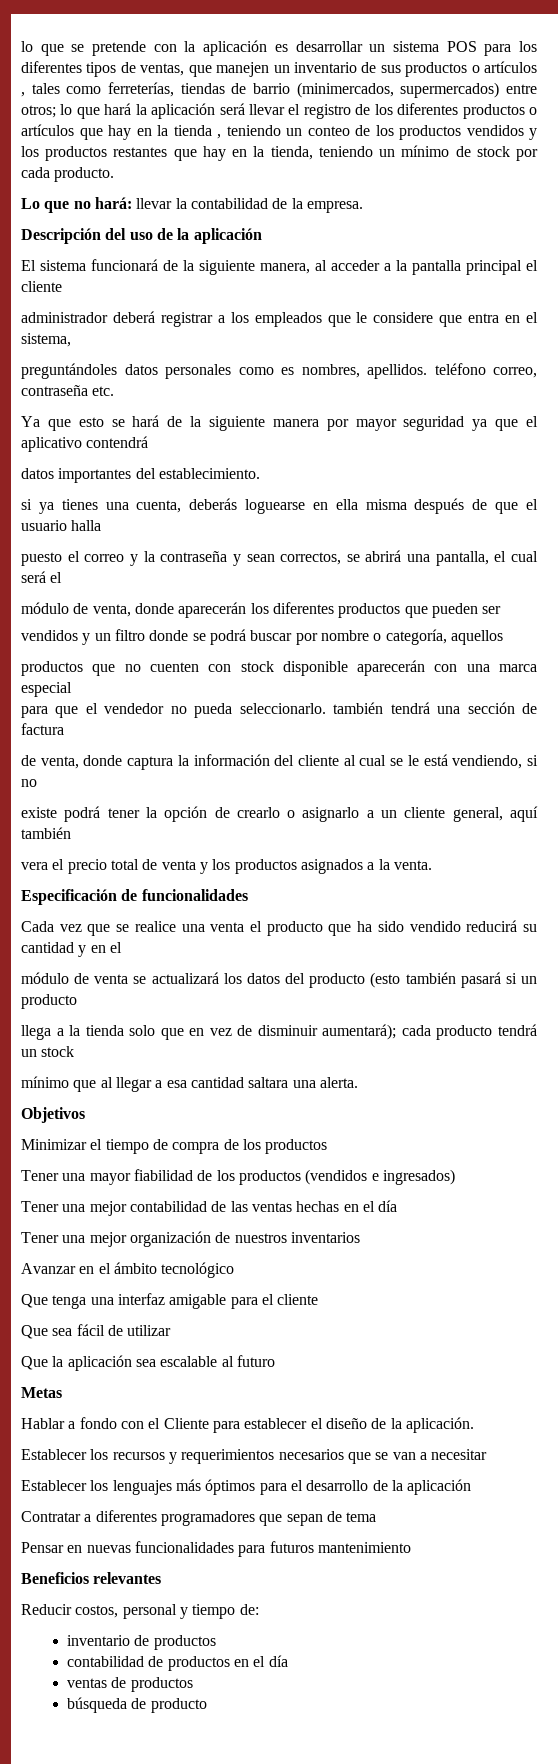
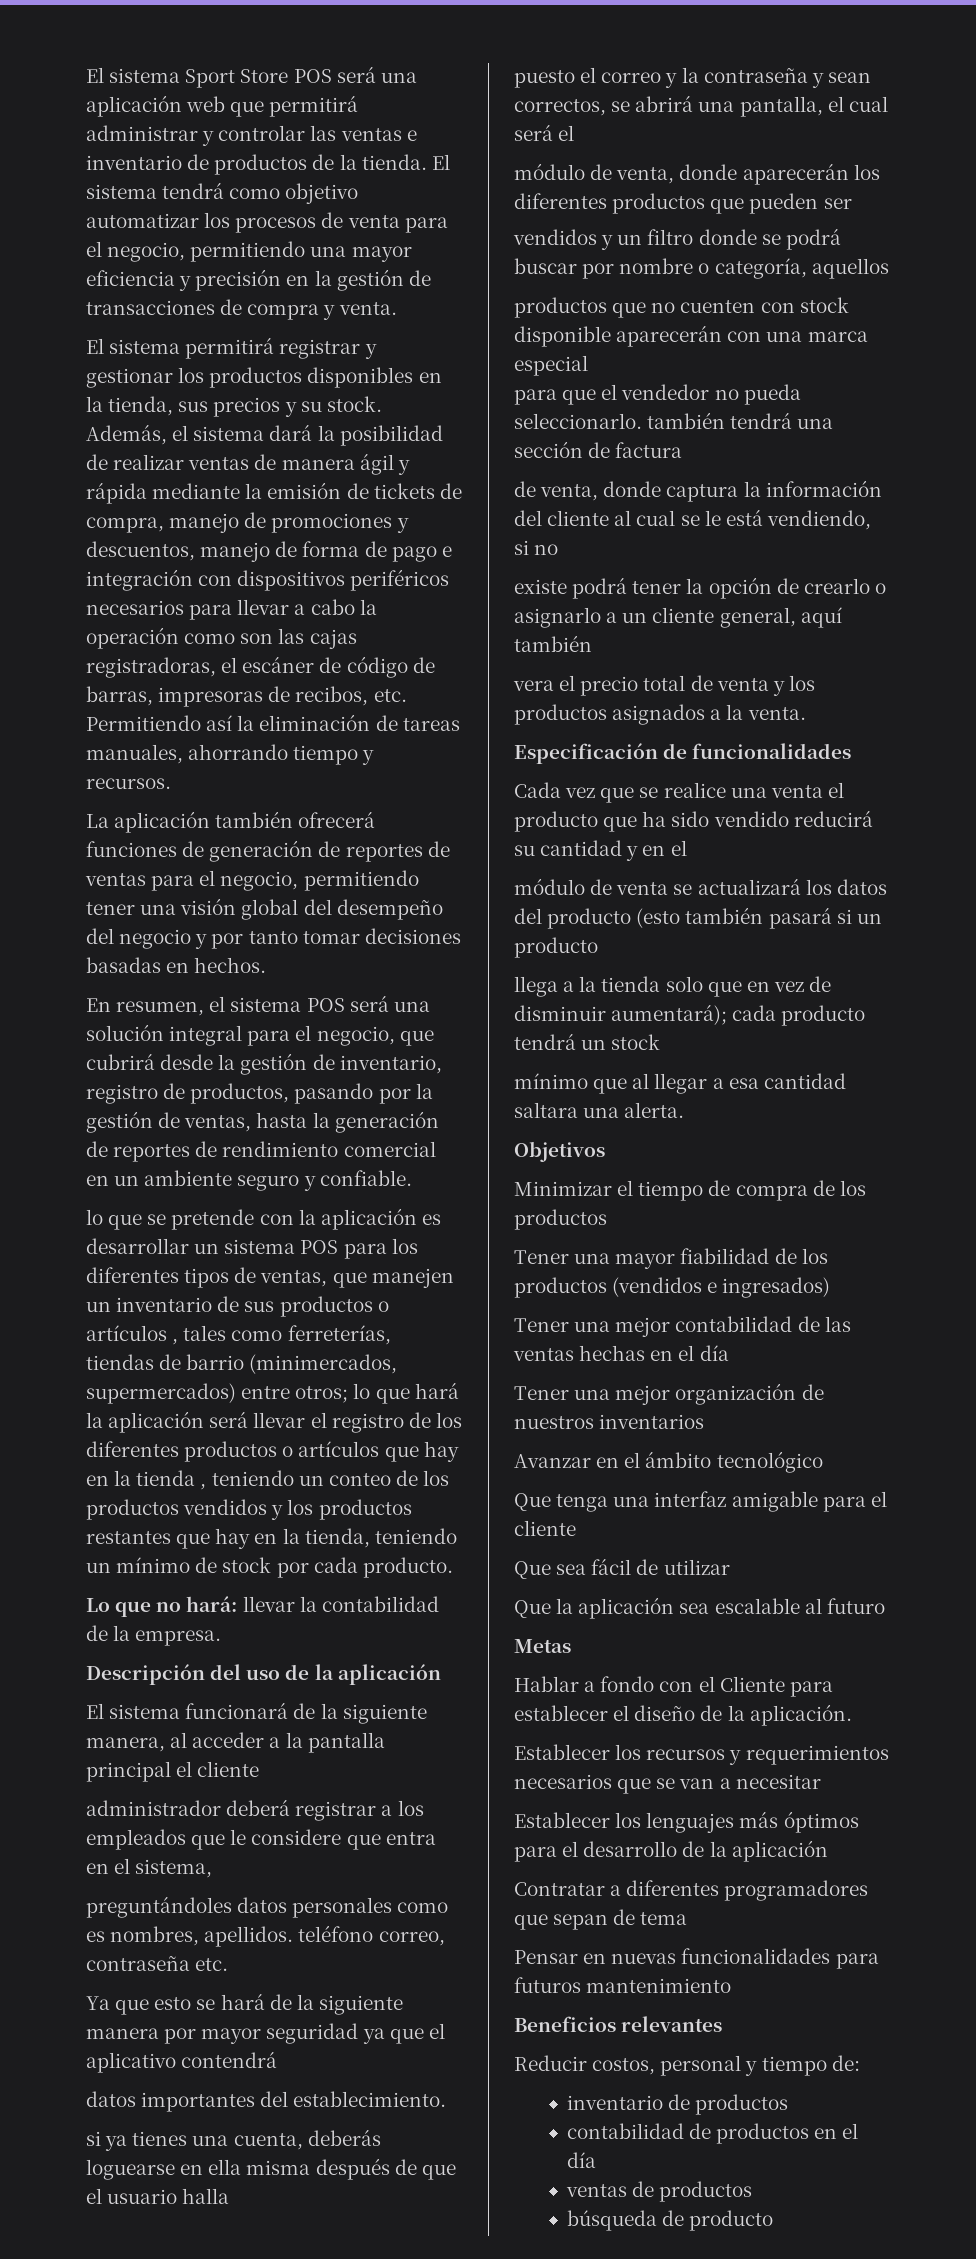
+ El sistema Sport Store POS será una aplicación web que permitirá administrar y controlar las ventas e inventario de productos de la tienda. El sistema tendrá como objetivo automatizar los procesos de venta para el negocio, permitiendo una mayor eficiencia y precisión en la gestión de transacciones de compra y venta.
+ El sistema permitirá registrar y gestionar los productos disponibles en la tienda, sus precios y su stock. Además, el sistema dará la posibilidad de realizar ventas de manera ágil y rápida mediante la emisión de tickets de compra, manejo de promociones y descuentos, manejo de forma de pago e integración con dispositivos periféricos necesarios para llevar a cabo la operación como son las cajas registradoras, el escáner de código de barras, impresoras de recibos, etc. Permitiendo así la eliminación de tareas manuales, ahorrando tiempo y recursos.
+ La aplicación también ofrecerá funciones de generación de reportes de ventas para el negocio, permitiendo tener una visión global del desempeño del negocio y por tanto tomar decisiones basadas en hechos.
+ En resumen, el sistema POS será una solución integral para el negocio, que cubrirá desde la gestión de inventario, registro de productos, pasando por la gestión de ventas, hasta la generación de reportes de rendimiento comercial en un ambiente seguro y confiable.

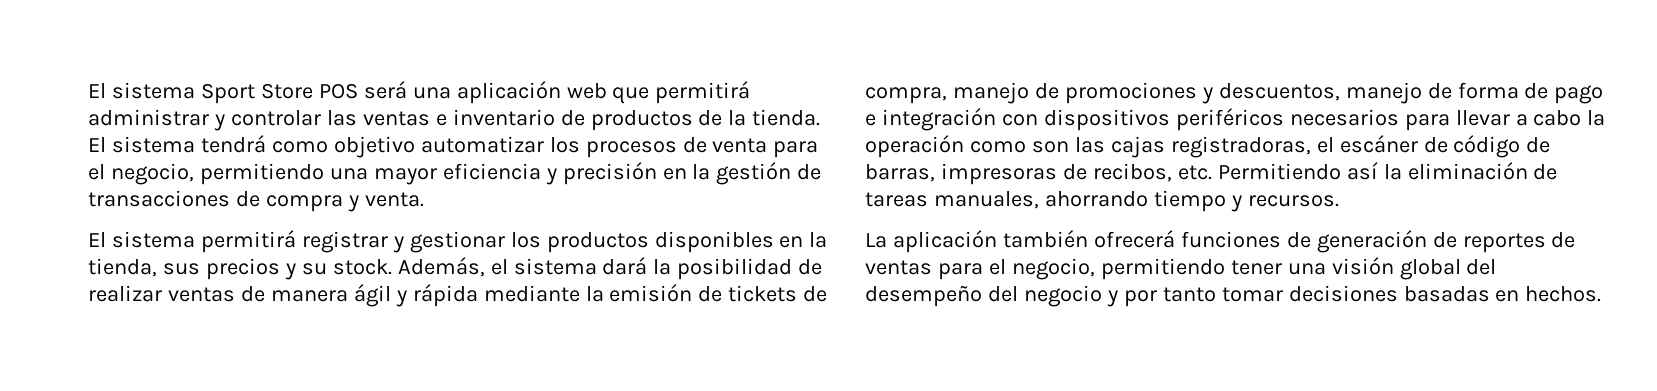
- En resumen, el sistema POS será una solución integral para el negocio, que cubrirá desde la gestión de inventario, registro de productos, pasando por la gestión de ventas, hasta la generación de reportes de rendimiento comercial en un ambiente seguro y confiable.
- lo que se pretende con la aplicación es desarrollar un sistema POS para los diferentes tipos de ventas, que manejen un inventario de sus productos o artículos , tales como ferreterías, tiendas de barrio (minimercados, supermercados) entre otros; lo que hará la aplicación será llevar el registro de los diferentes productos o artículos que hay en la tienda , teniendo un conteo de los productos vendidos y los productos restantes que hay en la tienda, teniendo un mínimo de stock por cada producto.
- Lo que no hará: llevar la contabilidad de la empresa.
- Descripción del uso de la aplicación
- El sistema funcionará de la siguiente manera, al acceder a la pantalla principal el cliente
- administrador deberá registrar a los empleados que le considere que entra en el sistema,
- preguntándoles datos personales como es nombres, apellidos. teléfono correo, contraseña etc.
- Ya que esto se hará de la siguiente manera por mayor seguridad ya que el aplicativo contendrá
- datos importantes del establecimiento.
- si ya tienes una cuenta, deberás loguearse en ella misma después de que el usuario halla
- puesto el correo y la contraseña y sean correctos, se abrirá una pantalla, el cual será el
- módulo de venta, donde aparecerán los diferentes productos que pueden ser
- vendidos y un filtro donde se podrá buscar por nombre o categoría, aquellos
- productos que no cuenten con stock disponible aparecerán con una marca especial
- para que el vendedor no pueda seleccionarlo. también tendrá una sección de factura
- de venta, donde captura la información del cliente al cual se le está vendiendo, si no
- existe podrá tener la opción de crearlo o asignarlo a un cliente general, aquí también
- vera el precio total de venta y los productos asignados a la venta.
- Especificación de funcionalidades
- Cada vez que se realice una venta el producto que ha sido vendido reducirá su cantidad y en el
- módulo de venta se actualizará los datos del producto (esto también pasará si un producto
- llega a la tienda solo que en vez de disminuir aumentará); cada producto tendrá un stock
- mínimo que al llegar a esa cantidad saltara una alerta.
- Objetivos
- Minimizar el tiempo de compra de los productos
- Tener una mayor fiabilidad de los productos (vendidos e ingresados)
- Tener una mejor contabilidad de las ventas hechas en el día
- Tener una mejor organización de nuestros inventarios
- Avanzar en el ámbito tecnológico
- Que tenga una interfaz amigable para el cliente
- Que sea fácil de utilizar
- Que la aplicación sea escalable al futuro
- Metas
- Hablar a fondo con el Cliente para establecer el diseño de la aplicación.
- Establecer los recursos y requerimientos necesarios que se van a necesitar
- Establecer los lenguajes más óptimos para el desarrollo de la aplicación
- Contratar a diferentes programadores que sepan de tema
- Pensar en nuevas funcionalidades para futuros mantenimiento
- Beneficios relevantes
- Reducir costos, personal y tiempo de:
- inventario de productos
- contabilidad de productos en el día
- ventas de productos
- búsqueda de producto

